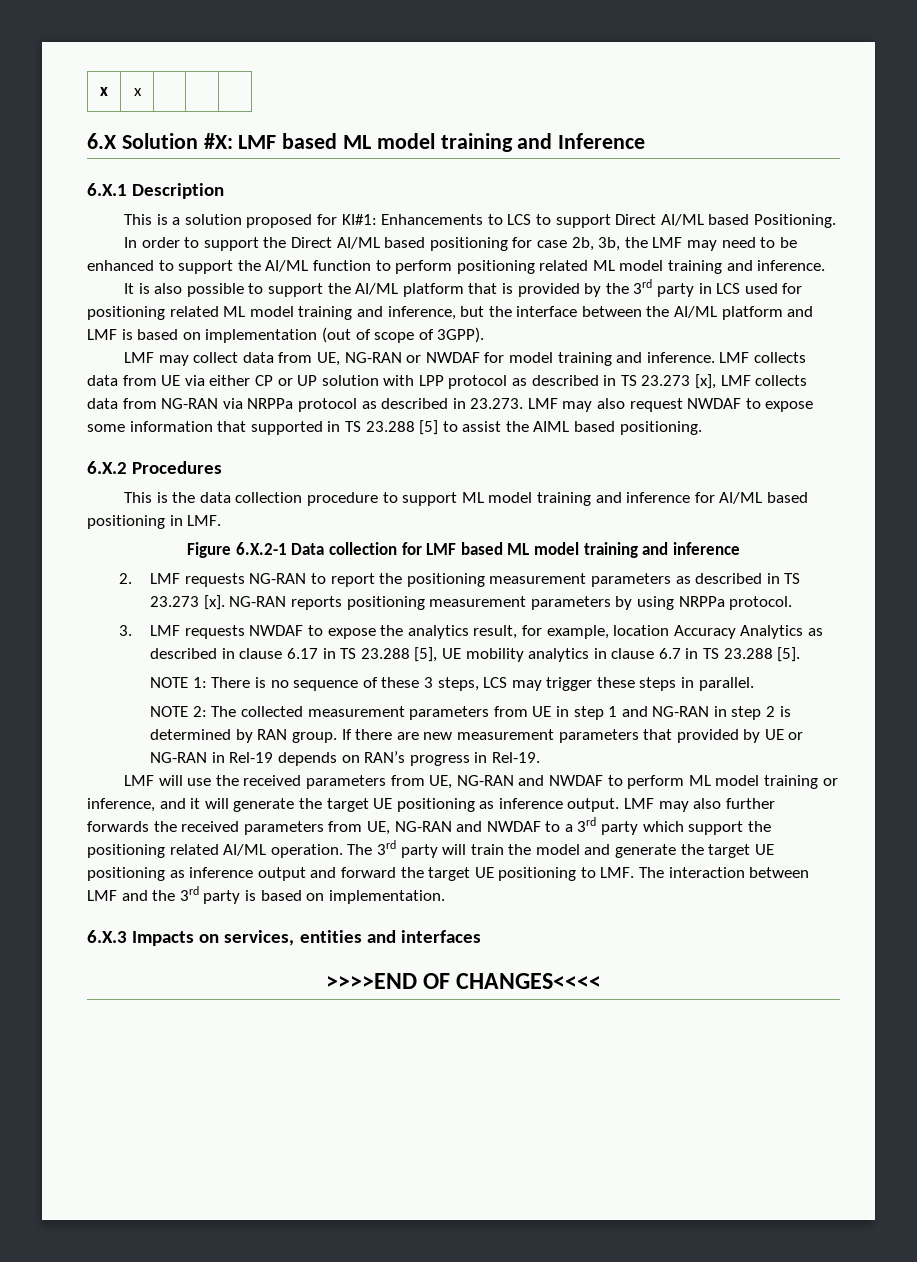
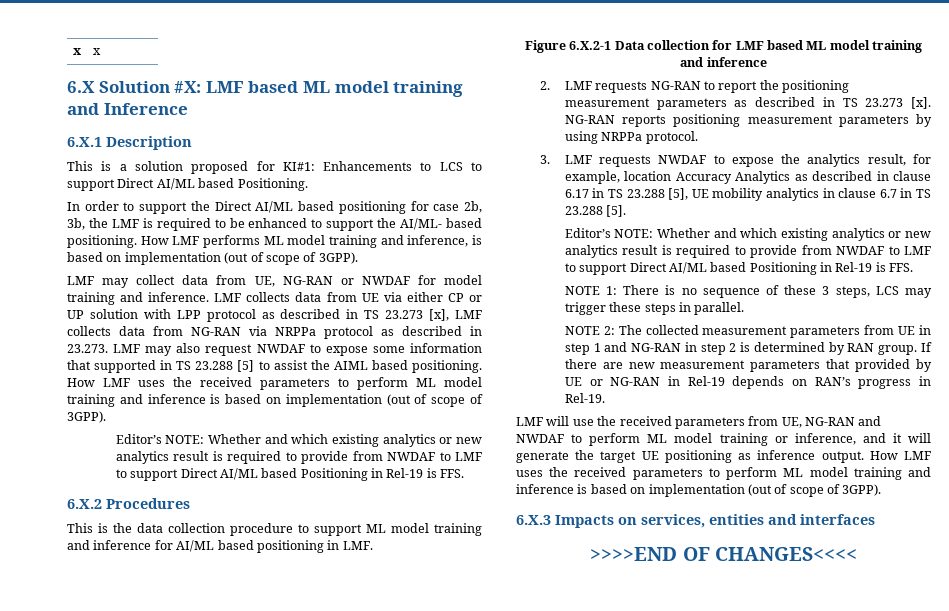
- In order to support the Direct AI/ML based positioning for case 2b, 3b, the LMF may need to be enhanced to support the AI/ML function to perform positioning related ML model training and inference.
- It is also possible to support the AI/ML platform that is provided by the 3rd party in LCS used for positioning related ML model training and inference, but the interface between the AI/ML platform and LMF is based on implementation (out of scope of 3GPP).
+ In order to support the Direct AI/ML based positioning for case 2b, 3b, the LMF is required to be enhanced to support the AI/ML- based positioning. How LMF performs ML model training and inference, is based on implementation (out of scope of 3GPP).
- LMF collects data from UE via either CP or UP solution with LPP protocol as described in TS 23.273 [x], LMF collects data from NG-RAN via NRPPa protocol as described in 23.273. LMF may also request NWDAF to expose some information that supported in TS 23.288 [5] to assist the AIML based positioning.
+ LMF collects data from UE via either CP or UP solution with LPP protocol as described in TS 23.273 [x], LMF collects data from NG-RAN via NRPPa protocol as described in 23.273. LMF may also request NWDAF to expose some information that supported in TS 23.288 [5] to assist the AIML based positioning. How LMF uses the received parameters to perform ML model training and inference is based on implementation (out of scope of 3GPP).
+ Editor’s NOTE: Whether and which existing analytics or new analytics result is required to provide from NWDAF to LMF to support Direct AI/ML based Positioning in Rel-19 is FFS.
  3. LMF requests NWDAF to expose the analytics result, for example, location Accuracy Analytics as described in clause 6.17 in TS 23.288 [5], UE mobility analytics in clause 6.7 in TS 23.288 [5].
+ Editor’s NOTE: Whether and which existing analytics or new analytics result is required to provide from NWDAF to LMF to support Direct AI/ML based Positioning in Rel-19 is FFS.
- LMF will use the received parameters from UE, NG-RAN and NWDAF to perform ML model training or inference, and it will generate the target UE positioning as inference output. LMF may also further forwards the received parameters from UE, NG-RAN and NWDAF to a 3rd party which support the positioning related AI/ML operation. The 3rd party will train the model and generate the target UE positioning as inference output and forward the target UE positioning to LMF. The interaction between LMF and the 3rd party is based on implementation.
+ LMF will use the received parameters from UE, NG-RAN and NWDAF to perform ML model training or inference, and it will generate the target UE positioning as inference output. How LMF uses the received parameters to perform ML model training and inference is based on implementation (out of scope of 3GPP).

